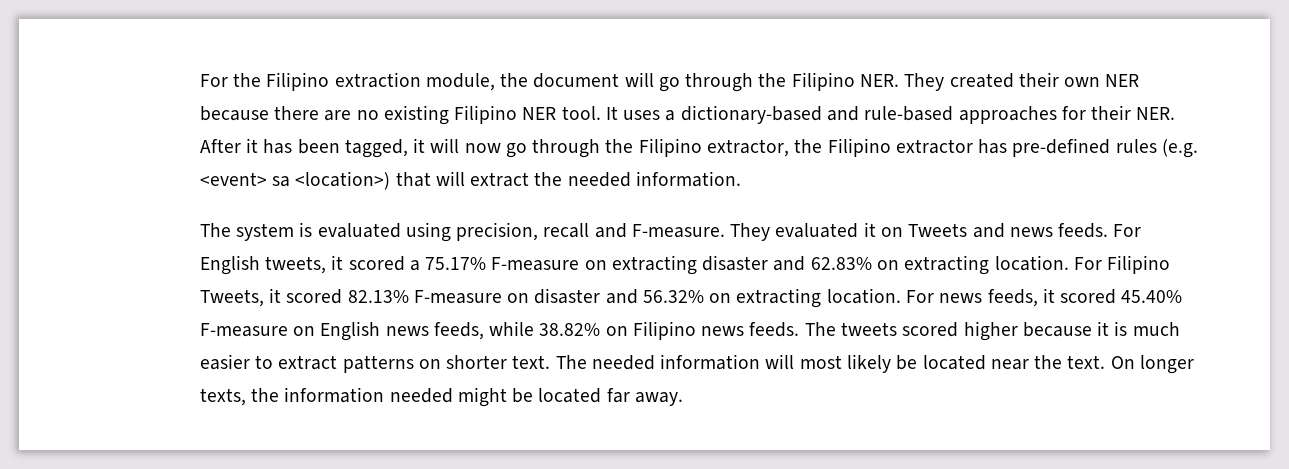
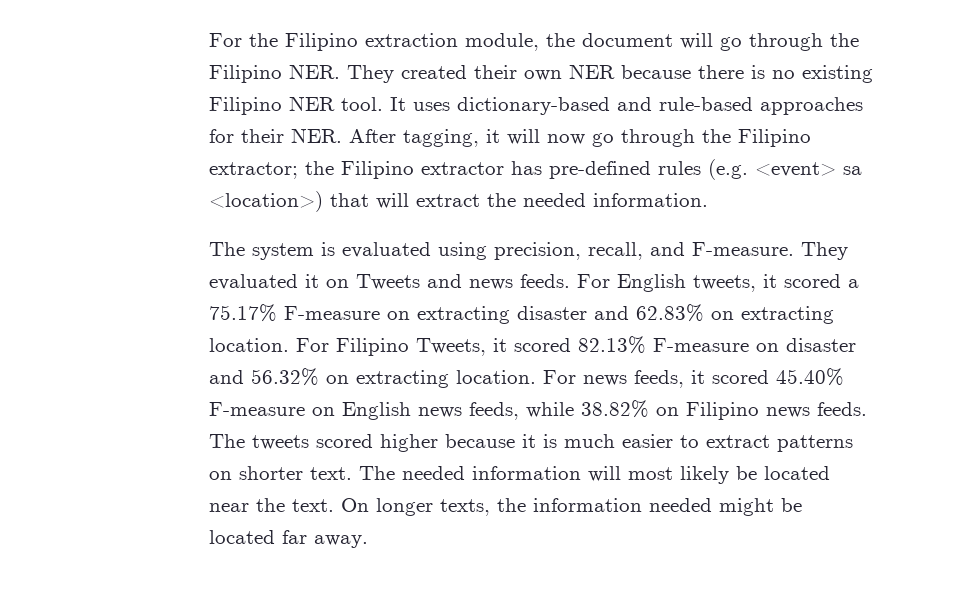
- For the Filipino extraction module, the document will go through the Filipino NER. They created their own NER because there are no existing Filipino NER tool.
+ For the Filipino extraction module, the document will go through the Filipino NER. They created their own NER because there is no existing Filipino NER tool.
- It uses a dictionary-based and rule-based approaches for their NER. After it has been tagged, it will now go through the Filipino extractor, the Filipino extractor has pre-defined rules (e.g. <event> sa <location>) that will extract the needed information.
+ It uses dictionary-based and rule-based approaches for their NER. After tagging, it will now go through the Filipino extractor; the Filipino extractor has pre-defined rules (e.g. <event> sa <location>) that will extract the needed information.
- The system is evaluated using precision, recall and F-measure.
+ The system is evaluated using precision, recall, and F-measure.

